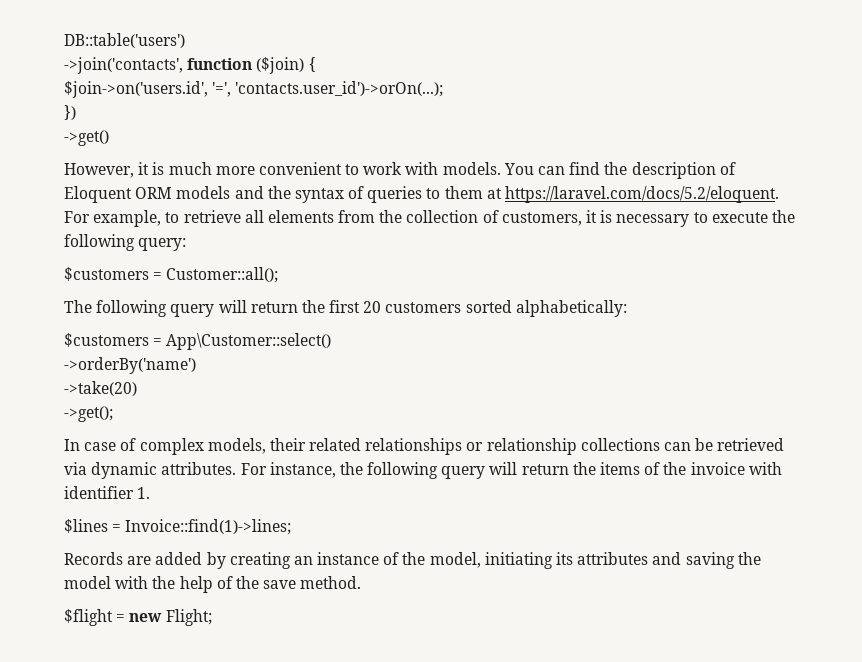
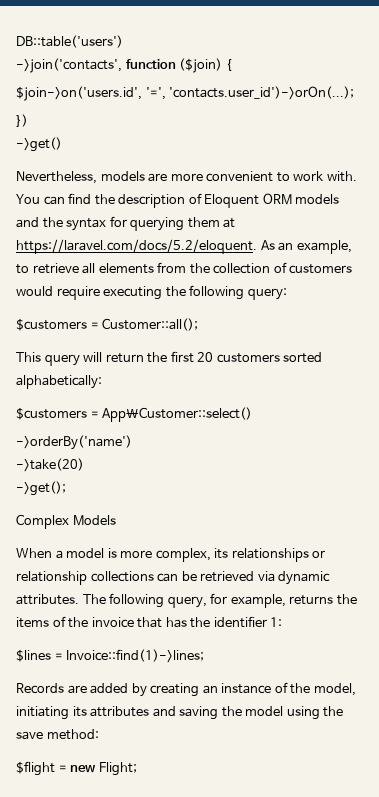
- However, it is much more convenient to work with models.
+ Nevertheless, models are more convenient to work with.
- You can find the description of Eloquent ORM models and the syntax of queries to them at https://laravel.com/docs/5.2/eloquent. For example, to retrieve all elements from the collection of customers, it is necessary to execute the following query:
+ You can find the description of Eloquent ORM models and the syntax for querying them at https://laravel.com/docs/5.2/eloquent. As an example, to retrieve all elements from the collection of customers would require executing the following query:
- The following query will return the first 20 customers sorted alphabetically:
+ This query will return the first 20 customers sorted alphabetically:
- In case of complex models, their related relationships or relationship collections can be retrieved via dynamic attributes.
+ Complex Models
+ When a model is more complex, its relationships or relationship collections can be retrieved via dynamic attributes.
- For instance, the following query will return the items of the invoice with identifier 1.
+ The following query, for example, returns the items of the invoice that has the identifier 1:
- Records are added by creating an instance of the model, initiating its attributes and saving the model with the help of the save method.
+ Records are added by creating an instance of the model, initiating its attributes and saving the model using the save method:

